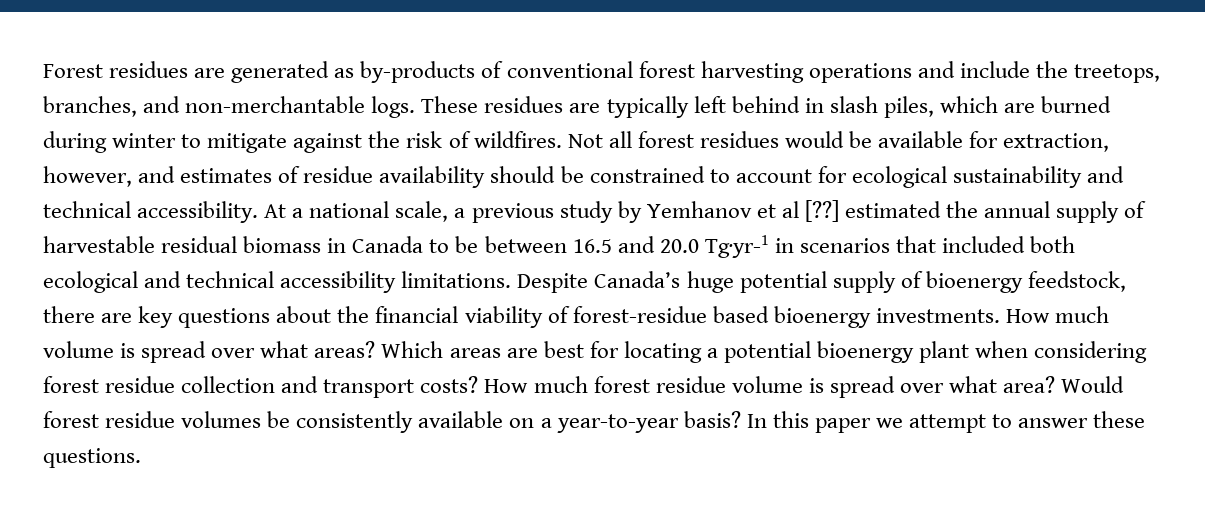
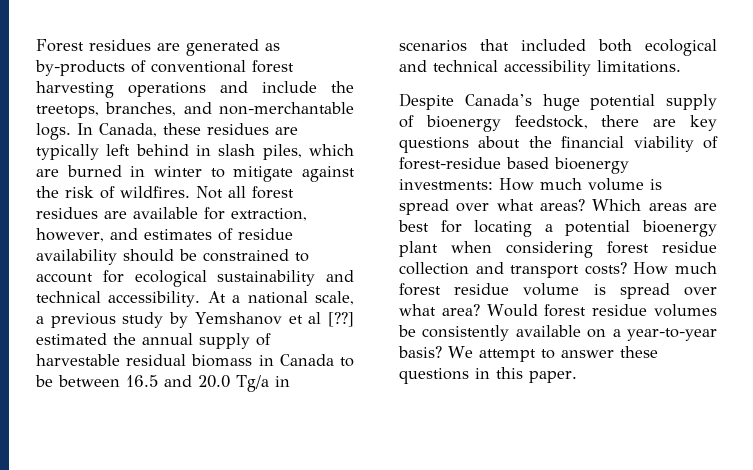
- These residues are typically left behind in slash piles, which are burned during winter to mitigate against the risk of wildfires.
+ In Canada, these residues are typically left behind in slash piles, which are burned in winter to mitigate against the risk of wildfires.
- Not all forest residues would be available for extraction, however, and estimates of residue availability should be constrained to account for ecological sustainability and technical accessibility.
+ Not all forest residues are available for extraction, however, and estimates of residue availability should be constrained to account for ecological sustainability and technical accessibility.
- At a national scale, a previous study by Yemhanov et al [??] estimated the annual supply of harvestable residual biomass in Canada to be between 16.5 and 20.0 Tg·yr-1 in scenarios that included both ecological and technical accessibility limitations. Despite Canada’s huge potential supply of bioenergy feedstock, there are key questions about the financial viability of forest-residue based bioenergy investments.
+ At a national scale, a previous study by Yemshanov et al [??] estimated the annual supply of harvestable residual biomass in Canada to be between 16.5 and 20.0 Tg/a in scenarios that included both ecological and technical accessibility limitations.
+ Despite Canada’s huge potential supply of bioenergy feedstock, there are key questions about the financial viability of forest-residue based bioenergy investments:
- In this paper we attempt to answer these questions.
+ We attempt to answer these questions in this paper.

